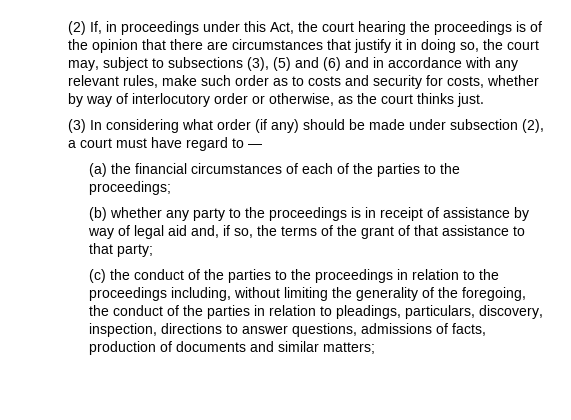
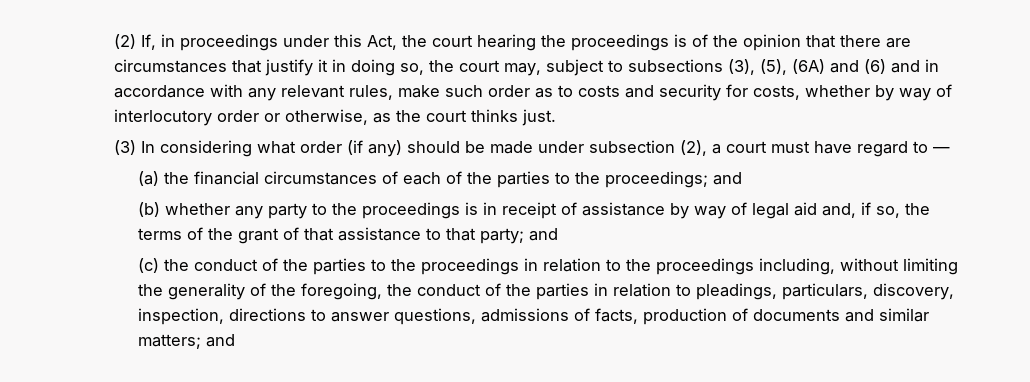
- (2) If, in proceedings under this Act, the court hearing the proceedings is of the opinion that there are circumstances that justify it in doing so, the court may, subject to subsections (3), (5) and (6) and in accordance with any relevant rules, make such order as to costs and security for costs, whether by way of interlocutory order or otherwise, as the court thinks just.
+ (2) If, in proceedings under this Act, the court hearing the proceedings is of the opinion that there are circumstances that justify it in doing so, the court may, subject to subsections (3), (5), (6A) and (6) and in accordance with any relevant rules, make such order as to costs and security for costs, whether by way of interlocutory order or otherwise, as the court thinks just.
- (a) the financial circumstances of each of the parties to the proceedings;
+ (a) the financial circumstances of each of the parties to the proceedings; and
- (b) whether any party to the proceedings is in receipt of assistance by way of legal aid and, if so, the terms of the grant of that assistance to that party;
+ (b) whether any party to the proceedings is in receipt of assistance by way of legal aid and, if so, the terms of the grant of that assistance to that party; and
- (c) the conduct of the parties to the proceedings in relation to the proceedings including, without limiting the generality of the foregoing, the conduct of the parties in relation to pleadings, particulars, discovery, inspection, directions to answer questions, admissions of facts, production of documents and similar matters;
+ (c) the conduct of the parties to the proceedings in relation to the proceedings including, without limiting the generality of the foregoing, the conduct of the parties in relation to pleadings, particulars, discovery, inspection, directions to answer questions, admissions of facts, production of documents and similar matters; and

